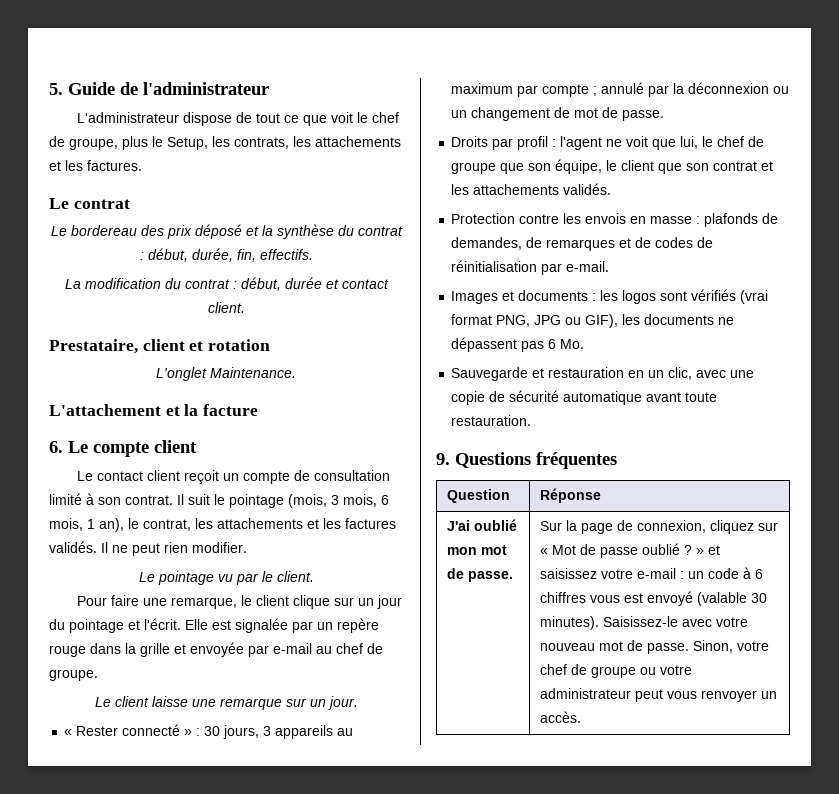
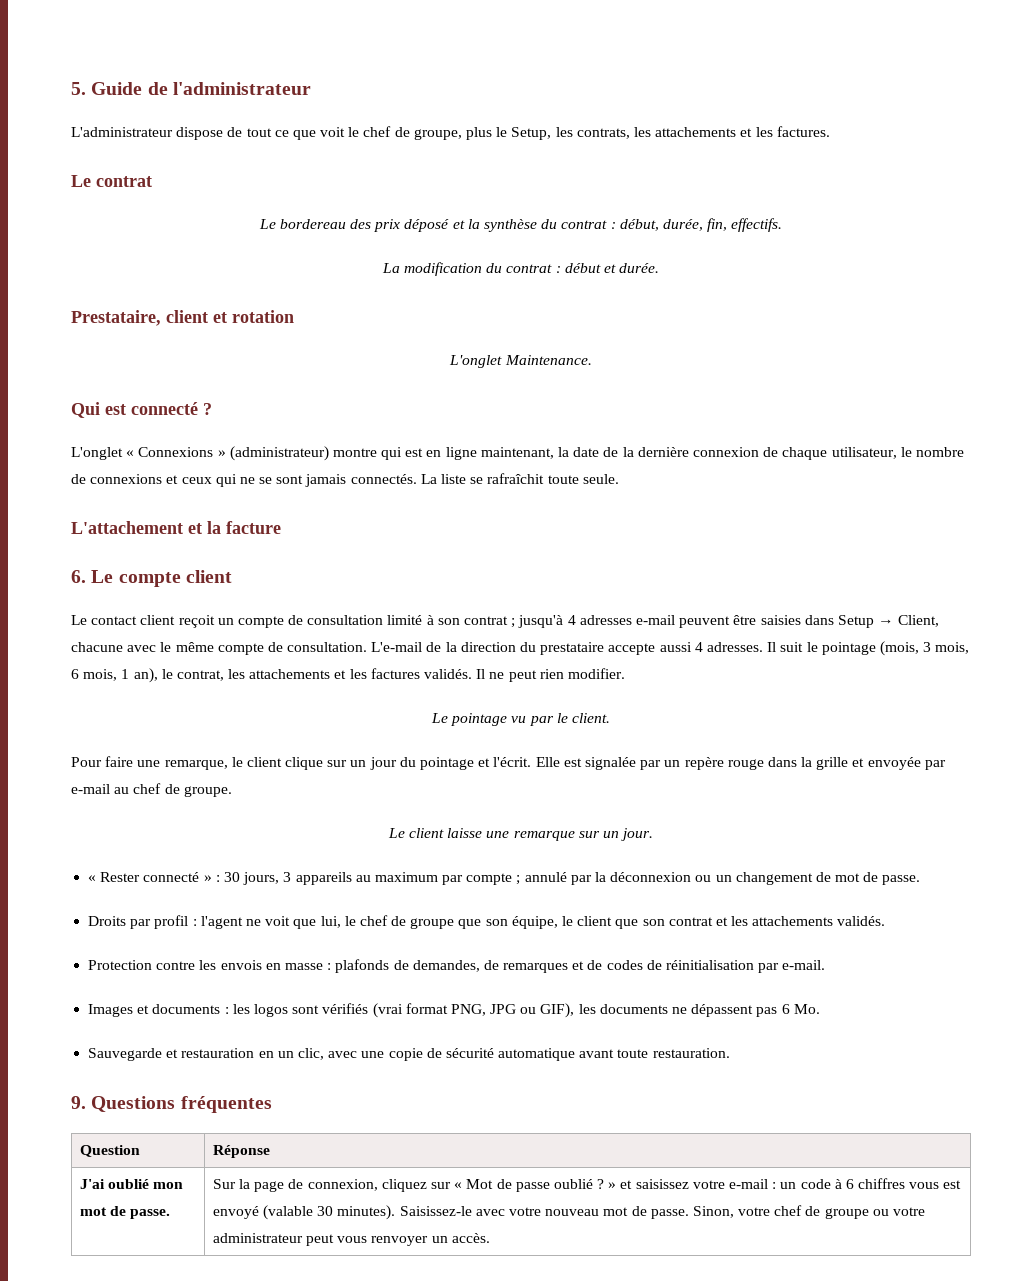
- La modification du contrat : début, durée et contact client.
+ La modification du contrat : début et durée.
+ Qui est connecté ?
+ L'onglet « Connexions » (administrateur) montre qui est en ligne maintenant, la date de la dernière connexion de chaque utilisateur, le nombre de connexions et ceux qui ne se sont jamais connectés. La liste se rafraîchit toute seule.
- Le contact client reçoit un compte de consultation limité à son contrat.
+ Le contact client reçoit un compte de consultation limité à son contrat ; jusqu'à 4 adresses e-mail peuvent être saisies dans Setup → Client, chacune avec le même compte de consultation. L'e-mail de la direction du prestataire accepte aussi 4 adresses.

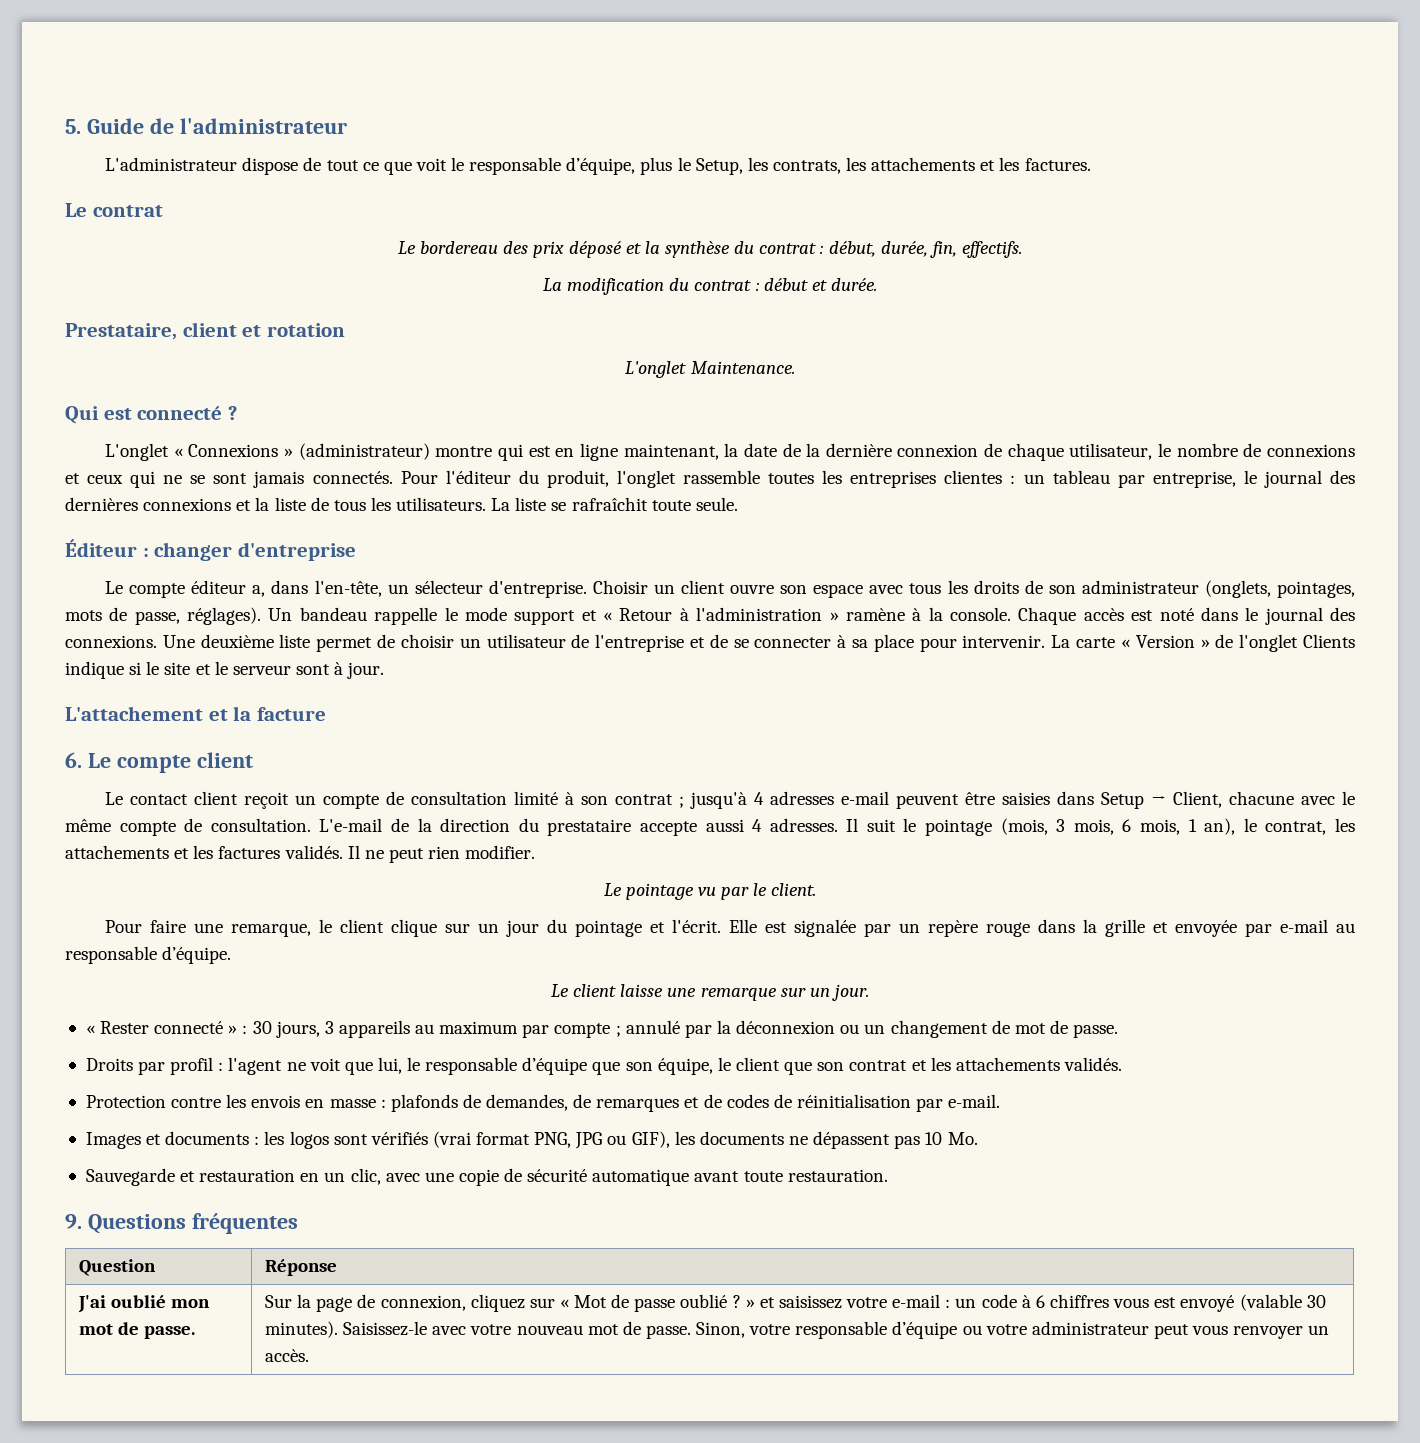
- L'administrateur dispose de tout ce que voit le chef de groupe, plus le Setup, les contrats, les attachements et les factures.
+ L'administrateur dispose de tout ce que voit le responsable d’équipe, plus le Setup, les contrats, les attachements et les factures.
+ Pour l'éditeur du produit, l'onglet rassemble toutes les entreprises clientes : un tableau par entreprise, le journal des dernières connexions et la liste de tous les utilisateurs.
+ Éditeur : changer d'entreprise
+ Le compte éditeur a, dans l'en-tête, un sélecteur d'entreprise. Choisir un client ouvre son espace avec tous les droits de son administrateur (onglets, pointages, mots de passe, réglages). Un bandeau rappelle le mode support et « Retour à l'administration » ramène à la console. Chaque accès est noté dans le journal des connexions. Une deuxième liste permet de choisir un utilisateur de l'entreprise et de se connecter à sa place pour intervenir. La carte « Version » de l'onglet Clients indique si le site et le serveur sont à jour.
- Elle est signalée par un repère rouge dans la grille et envoyée par e-mail au chef de groupe.
+ Elle est signalée par un repère rouge dans la grille et envoyée par e-mail au responsable d’équipe.
- Droits par profil : l'agent ne voit que lui, le chef de groupe que son équipe, le client que son contrat et les attachements validés.
+ Droits par profil : l'agent ne voit que lui, le responsable d’équipe que son équipe, le client que son contrat et les attachements validés.
- Images et documents : les logos sont vérifiés (vrai format PNG, JPG ou GIF), les documents ne dépassent pas 6 Mo.
+ Images et documents : les logos sont vérifiés (vrai format PNG, JPG ou GIF), les documents ne dépassent pas 10 Mo.
- Sinon, votre chef de groupe ou votre administrateur peut vous renvoyer un accès.
+ Sinon, votre responsable d’équipe ou votre administrateur peut vous renvoyer un accès.

